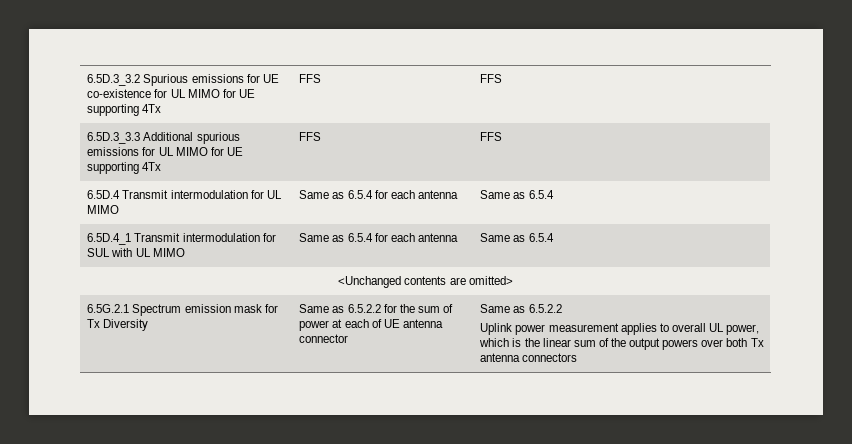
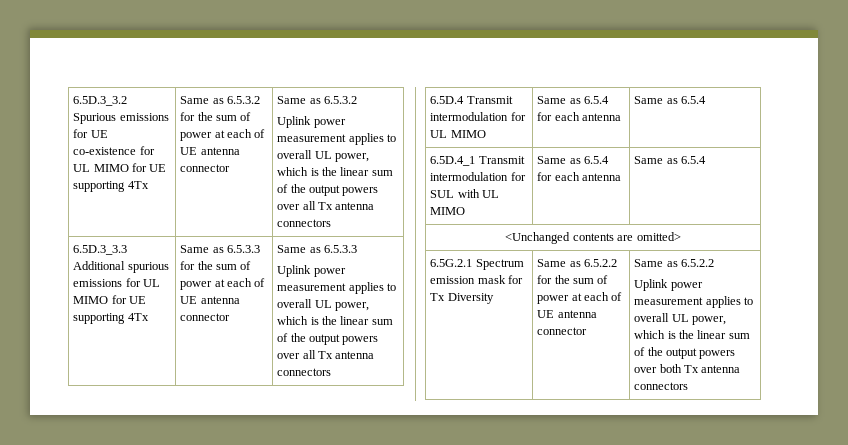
- 6.5D.3_3.2 Spurious emissions for UE co-existence for UL MIMO for UE supporting 4Tx | FFS | FFS
+ 6.5D.3_3.2 Spurious emissions for UE co-existence for UL MIMO for UE supporting 4Tx | Same as 6.5.3.2 for the sum of power at each of UE antenna connector | Same as 6.5.3.2
+ Uplink power measurement applies to overall UL power, which is the linear sum of the output powers over all Tx antenna connectors
- 6.5D.3_3.3 Additional spurious emissions for UL MIMO for UE supporting 4Tx | FFS | FFS
+ 6.5D.3_3.3 Additional spurious emissions for UL MIMO for UE supporting 4Tx | Same as 6.5.3.3 for the sum of power at each of UE antenna connector | Same as 6.5.3.3
+ Uplink power measurement applies to overall UL power, which is the linear sum of the output powers over all Tx antenna connectors

